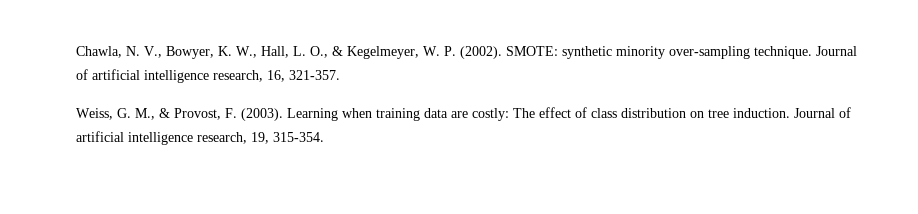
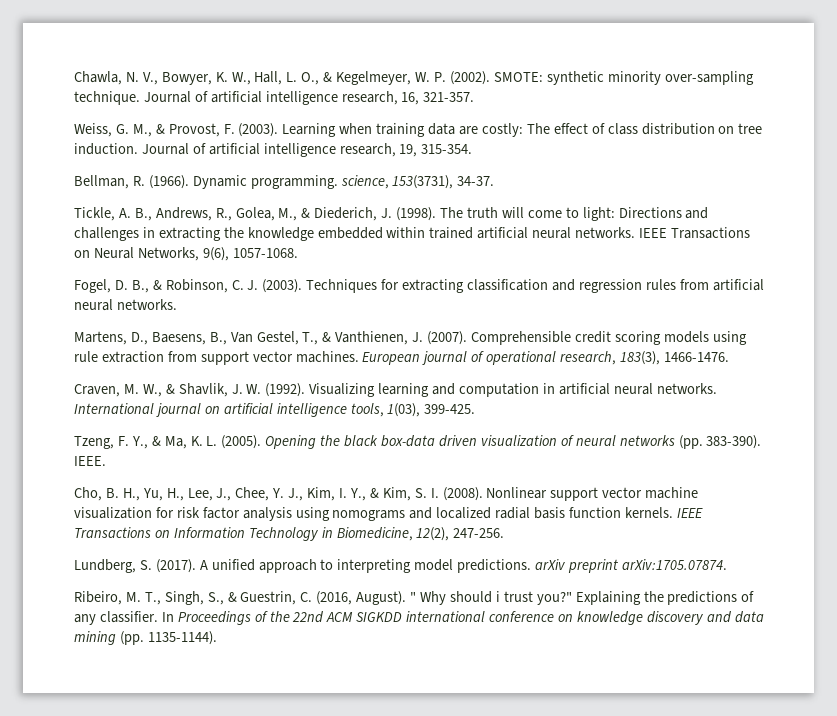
+ Bellman, R. (1966). Dynamic programming. science, 153(3731), 34-37.
+ Tickle, A. B., Andrews, R., Golea, M., & Diederich, J. (1998). The truth will come to light: Directions and challenges in extracting the knowledge embedded within trained artificial neural networks. IEEE Transactions on Neural Networks, 9(6), 1057-1068.
+ Fogel, D. B., & Robinson, C. J. (2003). Techniques for extracting classification and regression rules from artificial neural networks.
+ Martens, D., Baesens, B., Van Gestel, T., & Vanthienen, J. (2007). Comprehensible credit scoring models using rule extraction from support vector machines. European journal of operational research, 183(3), 1466-1476.
+ Craven, M. W., & Shavlik, J. W. (1992). Visualizing learning and computation in artificial neural networks. International journal on artificial intelligence tools, 1(03), 399-425.
+ Tzeng, F. Y., & Ma, K. L. (2005). Opening the black box-data driven visualization of neural networks (pp. 383-390). IEEE.
+ Cho, B. H., Yu, H., Lee, J., Chee, Y. J., Kim, I. Y., & Kim, S. I. (2008). Nonlinear support vector machine visualization for risk factor analysis using nomograms and localized radial basis function kernels. IEEE Transactions on Information Technology in Biomedicine, 12(2), 247-256.
+ Lundberg, S. (2017). A unified approach to interpreting model predictions. arXiv preprint arXiv:1705.07874.
+ Ribeiro, M. T., Singh, S., & Guestrin, C. (2016, August). " Why should i trust you?" Explaining the predictions of any classifier. In Proceedings of the 22nd ACM SIGKDD international conference on knowledge discovery and data mining (pp. 1135-1144).

